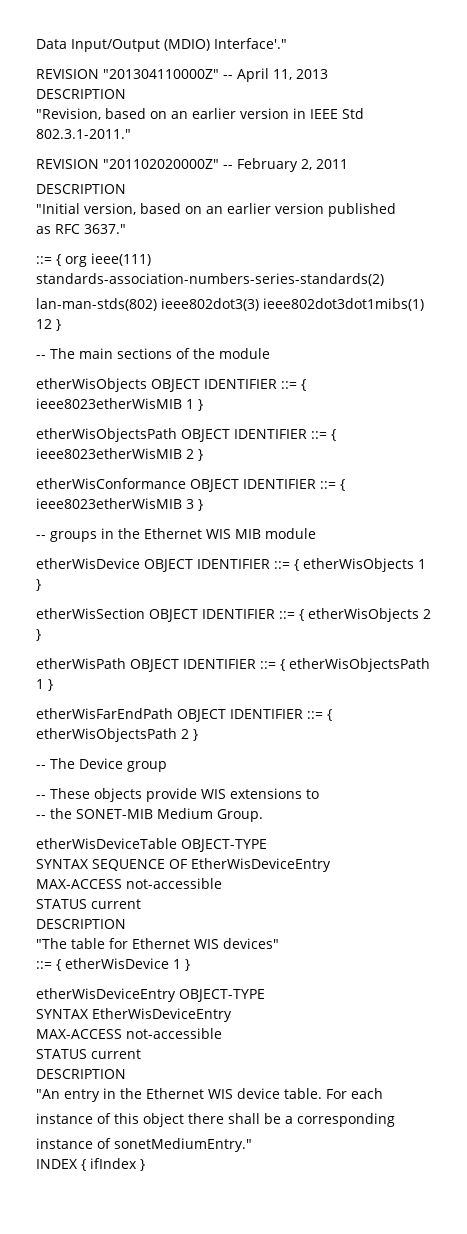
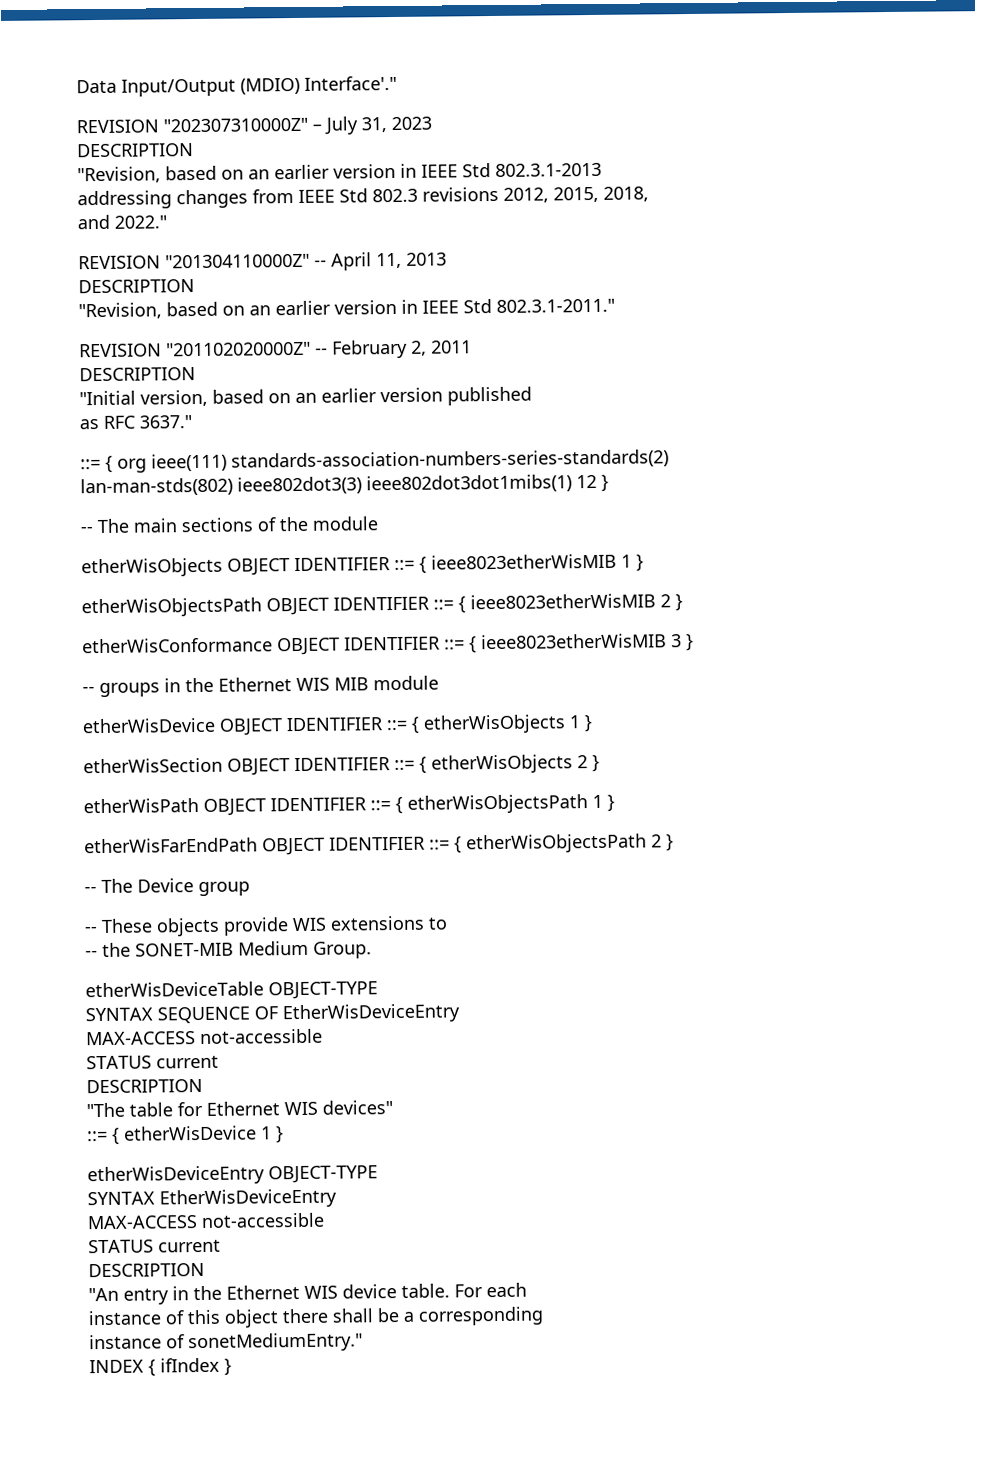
+ REVISION "202307310000Z" – July 31, 2023
+ DESCRIPTION
+ "Revision, based on an earlier version in IEEE Std 802.3.1-2013
+ addressing changes from IEEE Std 802.3 revisions 2012, 2015, 2018,
+ and 2022."

